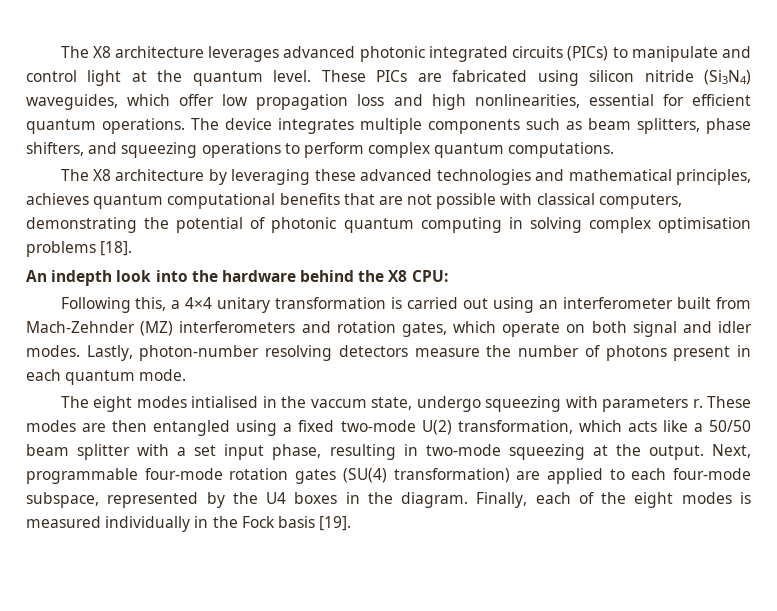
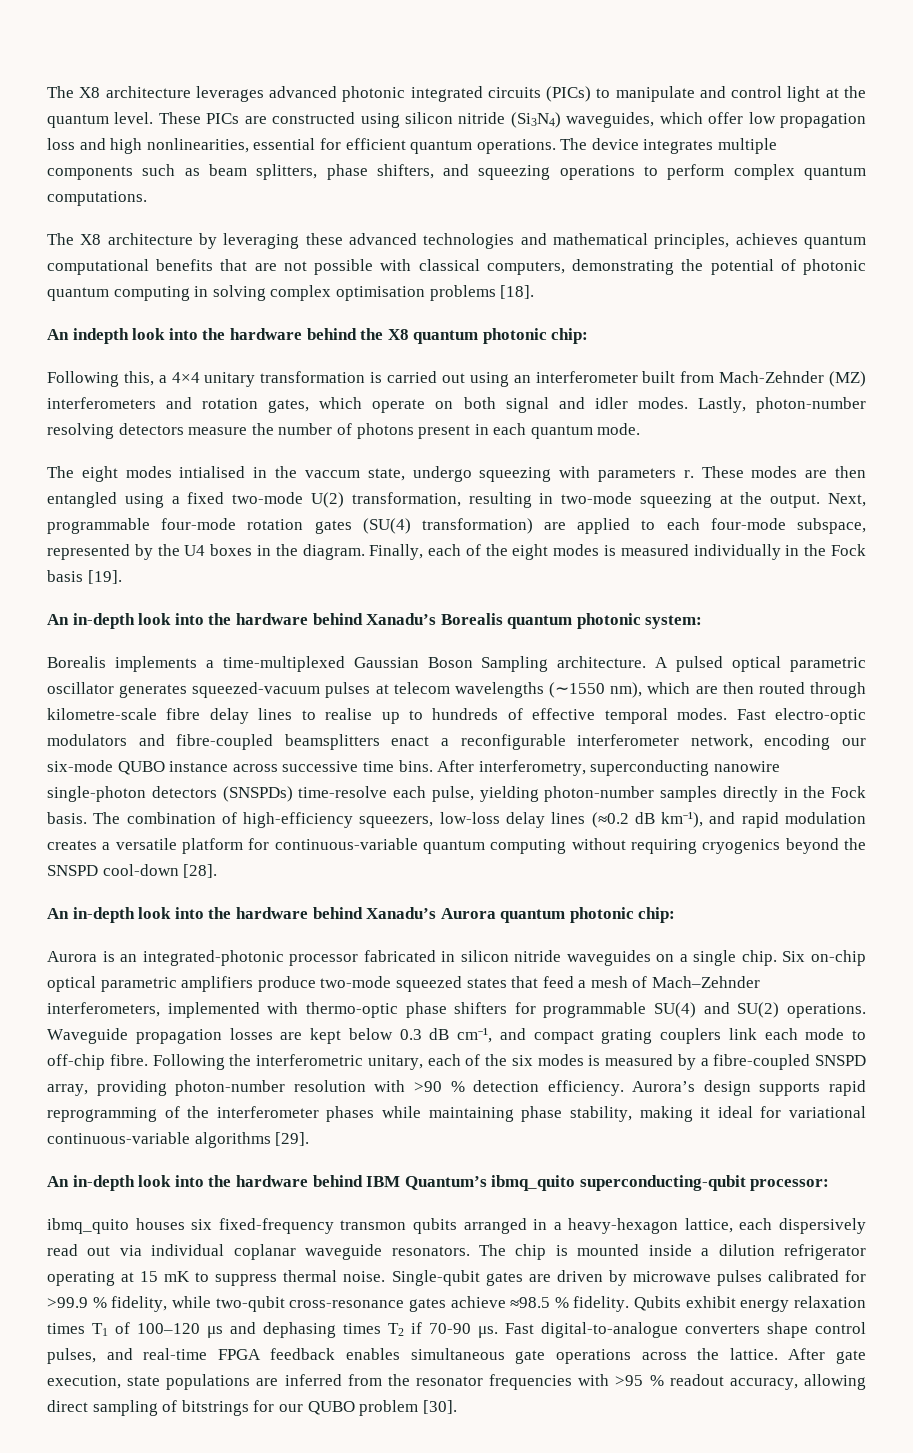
- These PICs are fabricated using silicon nitride (Si3N4) waveguides, which offer low propagation loss and high nonlinearities, essential for efficient quantum operations.
+ These PICs are constructed using silicon nitride (Si3N4) waveguides, which offer low propagation loss and high nonlinearities, essential for efficient quantum operations.
- An indepth look into the hardware behind the X8 CPU:
+ An indepth look into the hardware behind the X8 quantum photonic chip:
- These modes are then entangled using a fixed two-mode U(2) transformation, which acts like a 50/50 beam splitter with a set input phase, resulting in two-mode squeezing at the output.
+ These modes are then entangled using a fixed two-mode U(2) transformation, resulting in two-mode squeezing at the output.
+ An in‑depth look into the hardware behind Xanadu’s Borealis quantum photonic system:
+ Borealis implements a time‑multiplexed Gaussian Boson Sampling architecture. A pulsed optical parametric oscillator generates squeezed‑vacuum pulses at telecom wavelengths (∼1550 nm), which are then routed through kilometre‑scale fibre delay lines to realise up to hundreds of effective temporal modes. Fast electro‑optic modulators and fibre‑coupled beamsplitters enact a reconfigurable interferometer network, encoding our six‑mode QUBO instance across successive time bins. After interferometry, superconducting nanowire single‑photon detectors (SNSPDs) time‑resolve each pulse, yielding photon‑number samples directly in the Fock basis. The combination of high‑efficiency squeezers, low‑loss delay lines (≈0.2 dB km⁻¹), and rapid modulation creates a versatile platform for continuous‑variable quantum computing without requiring cryogenics beyond the SNSPD cool‑down [28].
+ An in‑depth look into the hardware behind Xanadu’s Aurora quantum photonic chip:
+ Aurora is an integrated‑photonic processor fabricated in silicon nitride waveguides on a single chip. Six on‑chip optical parametric amplifiers produce two‑mode squeezed states that feed a mesh of Mach–Zehnder interferometers, implemented with thermo‑optic phase shifters for programmable SU(4) and SU(2) operations. Waveguide propagation losses are kept below 0.3 dB cm⁻¹, and compact grating couplers link each mode to off‑chip fibre. Following the interferometric unitary, each of the six modes is measured by a fibre‑coupled SNSPD array, providing photon‑number resolution with >90 % detection efficiency. Aurora’s design supports rapid reprogramming of the interferometer phases while maintaining phase stability, making it ideal for variational continuous‑variable algorithms [29].
+ An in‑depth look into the hardware behind IBM Quantum’s ibmq_quito superconducting‑qubit processor:
+ ibmq_quito houses six fixed‑frequency transmon qubits arranged in a heavy‑hexagon lattice, each dispersively read out via individual coplanar waveguide resonators. The chip is mounted inside a dilution refrigerator operating at 15 mK to suppress thermal noise. Single‑qubit gates are driven by microwave pulses calibrated for >99.9 % fidelity, while two‑qubit cross‑resonance gates achieve ≈98.5 % fidelity. Qubits exhibit energy relaxation times T1 of 100–120 μs and dephasing times T2 if 70-90 μs. Fast digital‑to‑analogue converters shape control pulses, and real‑time FPGA feedback enables simultaneous gate operations across the lattice. After gate execution, state populations are inferred from the resonator frequencies with >95 % readout accuracy, allowing direct sampling of bitstrings for our QUBO problem [30].

